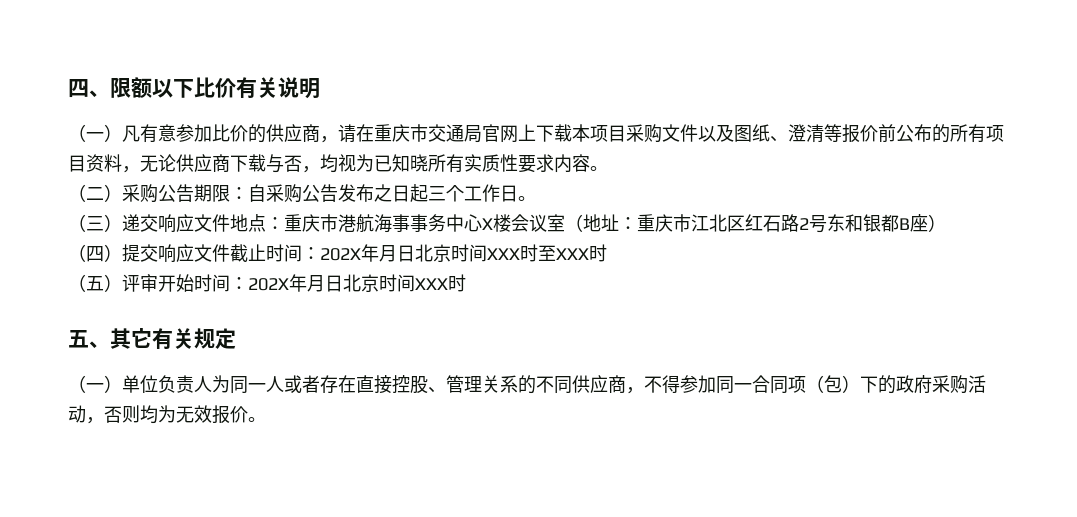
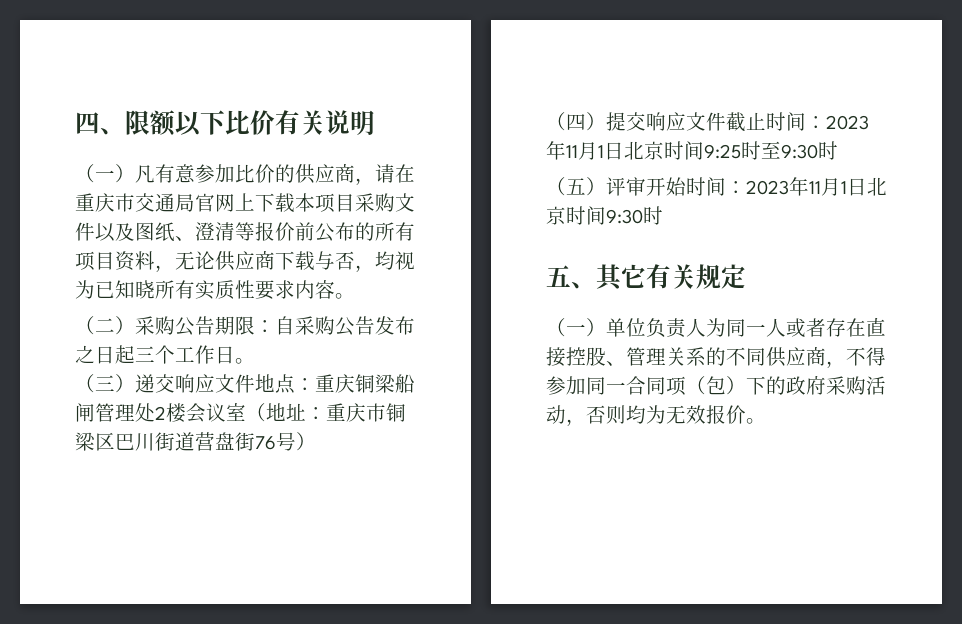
- （三）递交响应文件地点：重庆市港航海事事务中心X楼会议室（地址：重庆市江北区红石路2号东和银都B座）
+ （三）递交响应文件地点：重庆铜梁船闸管理处2楼会议室（地址：重庆市铜梁区巴川街道营盘街76号）
- （四）提交响应文件截止时间：202X年月日北京时间XXX时至XXX时
+ （四）提交响应文件截止时间：2023年11月1日北京时间9:25时至9:30时
- （五）评审开始时间：202X年月日北京时间XXX时
+ （五）评审开始时间：2023年11月1日北京时间9:30时

